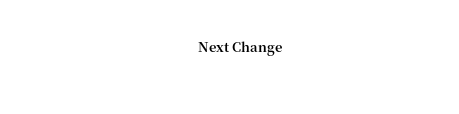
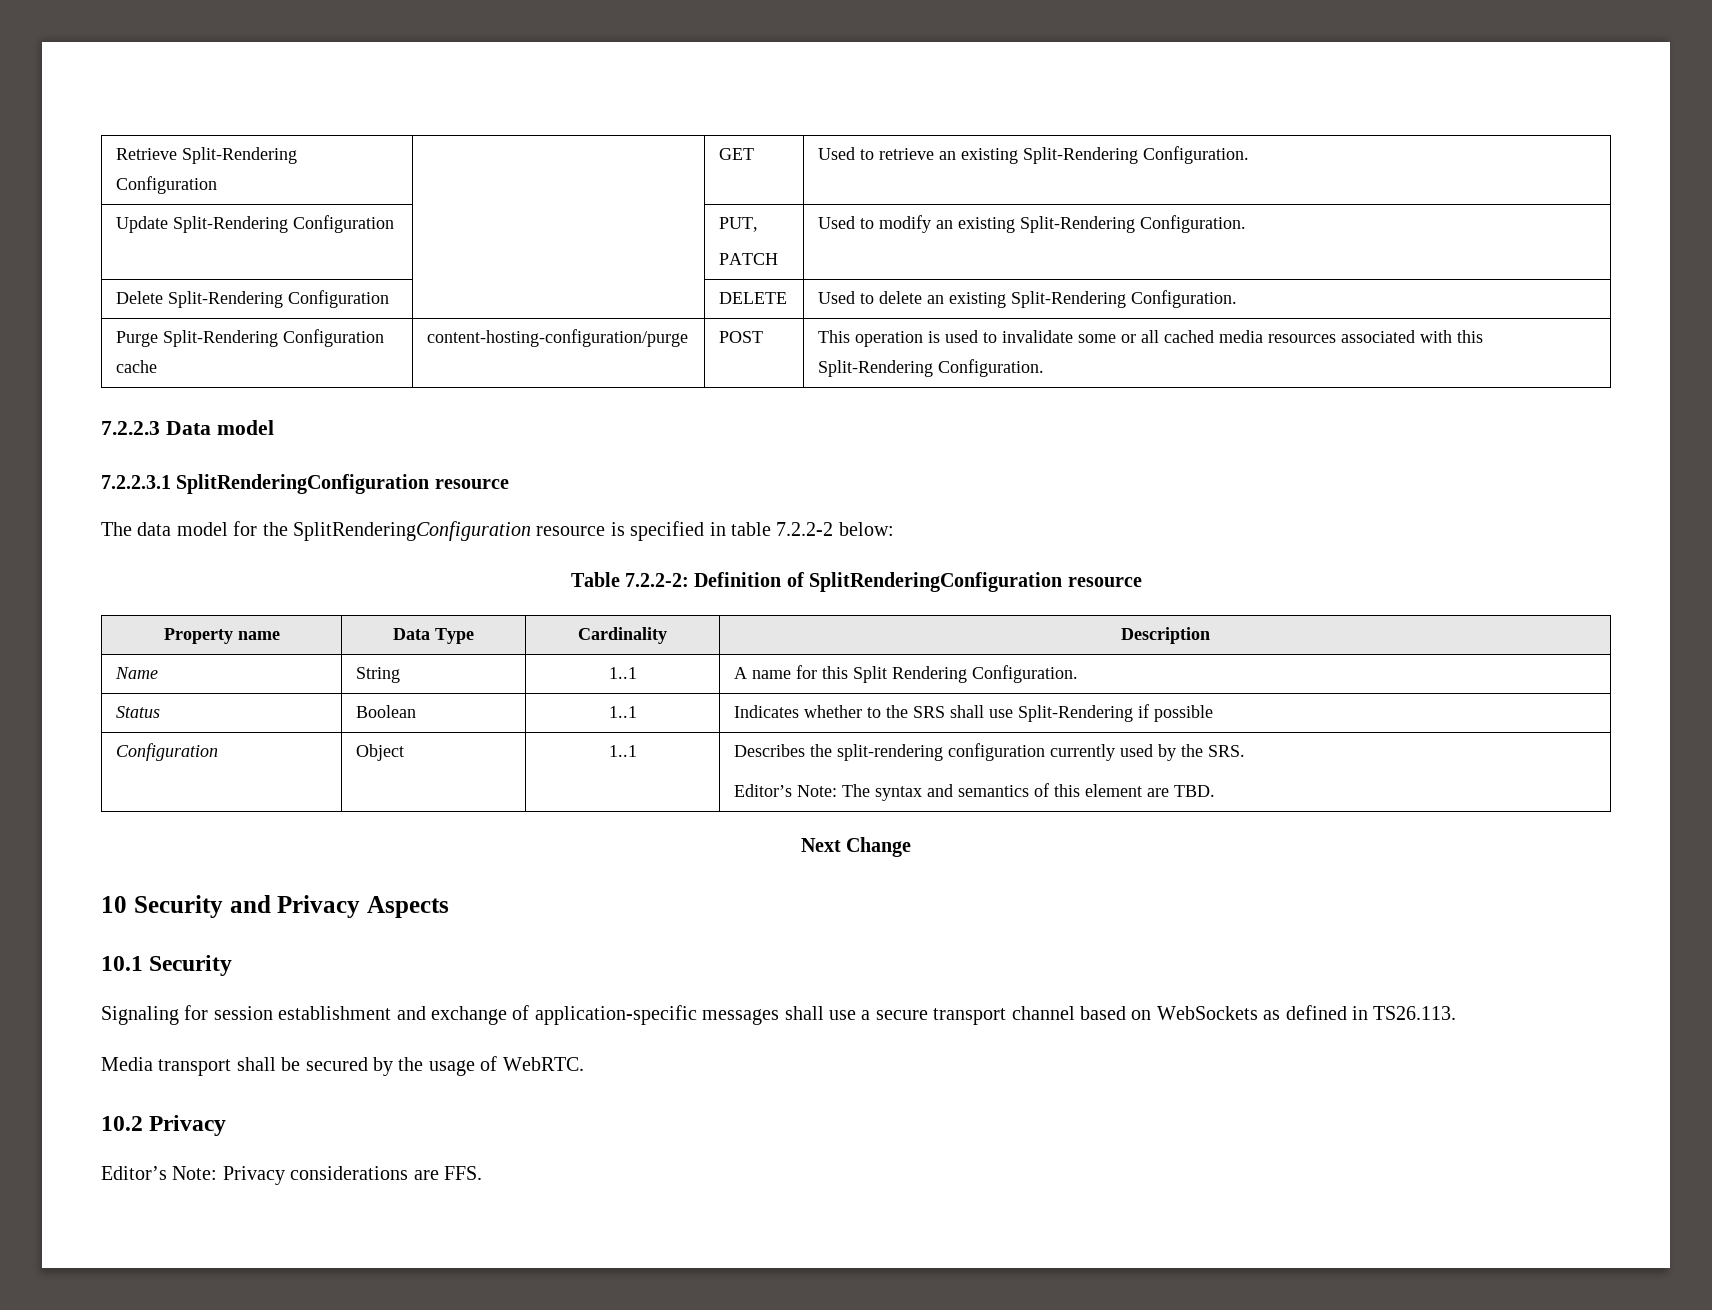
+ Retrieve Split-Rendering Configuration | | GET | Used to retrieve an existing Split-Rendering Configuration.
+ Update Split-Rendering Configuration | | PUT,
+ PATCH | Used to modify an existing Split-Rendering Configuration.
+ Delete Split-Rendering Configuration | | DELETE | Used to delete an existing Split-Rendering Configuration.
+ Purge Split-Rendering Configuration cache | content-hosting-configuration/purge | POST | This operation is used to invalidate some or all cached media resources associated with this Split-Rendering Configuration.
+ 7.2.2.3 Data model
+ 7.2.2.3.1 SplitRenderingConfiguration resource
+ The data model for the SplitRenderingConfiguration resource is specified in table 7.2.2-2 below:
+ Table 7.2.2-2: Definition of SplitRenderingConfiguration resource
+ Property name | Data Type | Cardinality | Description
+ Name | String | 1..1 | A name for this Split Rendering Configuration.
+ Status | Boolean | 1..1 | Indicates whether to the SRS shall use Split-Rendering if possible
+ Configuration | Object | 1..1 | Describes the split-rendering configuration currently used by the SRS.
+ Editor’s Note: The syntax and semantics of this element are TBD.
  Next Change
+ 10 Security and Privacy Aspects
+ 10.1 Security
+ Signaling for session establishment and exchange of application-specific messages shall use a secure transport channel based on WebSockets as defined in TS26.113.
+ Media transport shall be secured by the usage of WebRTC.
+ 10.2 Privacy
+ Editor’s Note: Privacy considerations are FFS.

